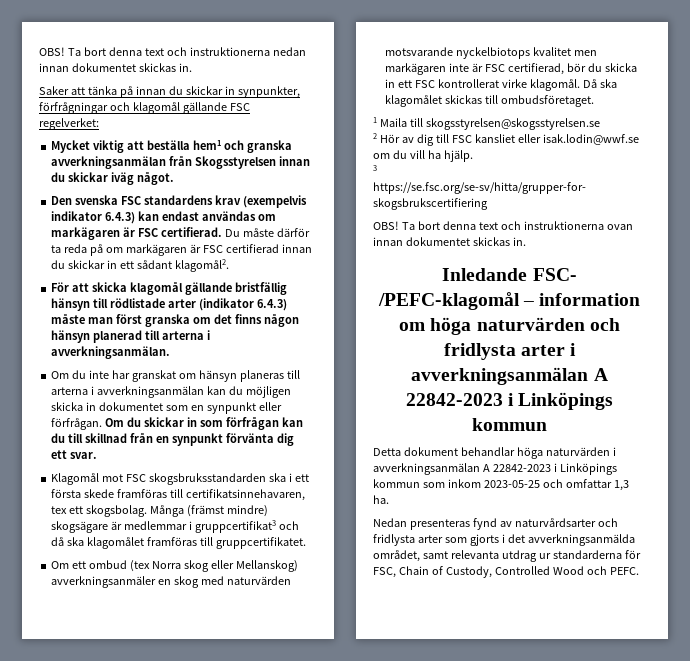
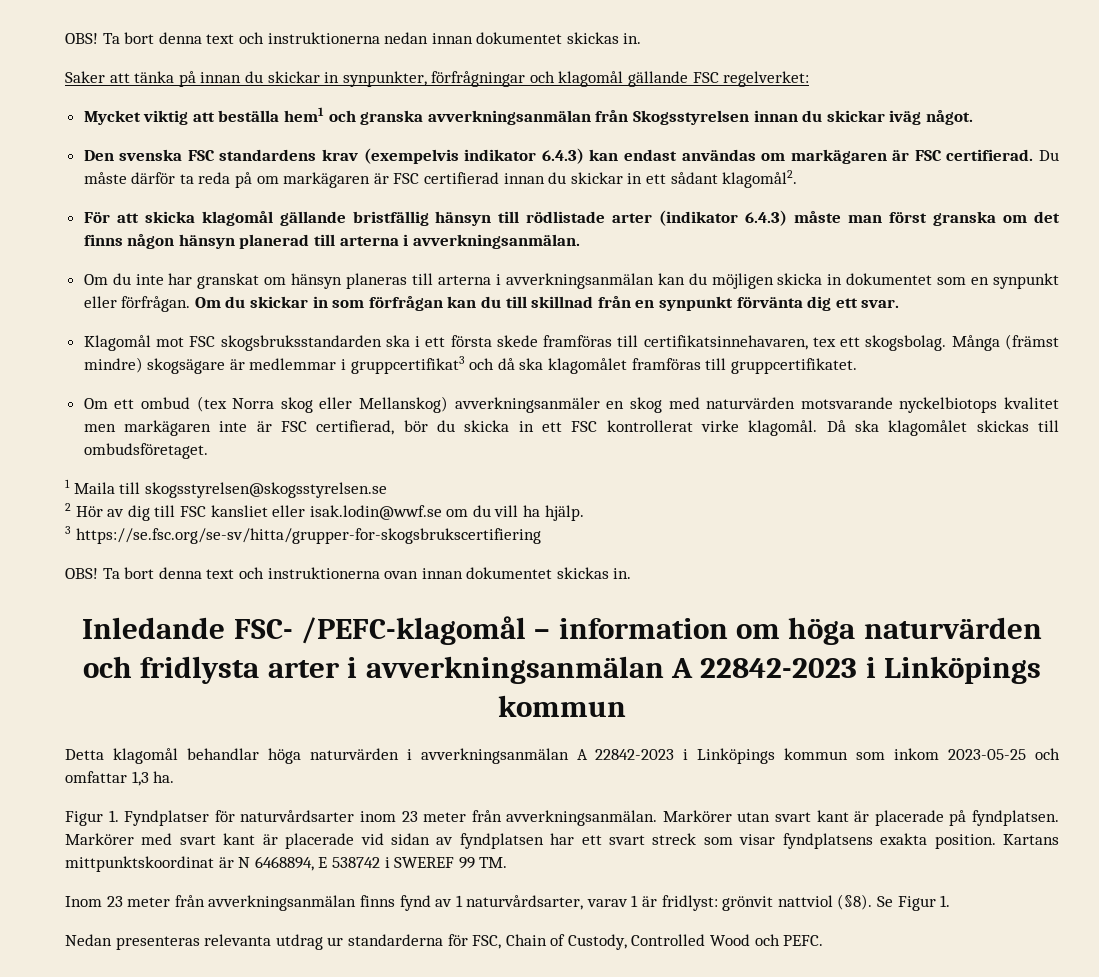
- Detta dokument behandlar höga naturvärden i avverkningsanmälan A 22842-2023 i Linköpings kommun som inkom 2023-05-25 och omfattar 1,3 ha.
+ Detta klagomål behandlar höga naturvärden i avverkningsanmälan A 22842-2023 i Linköpings kommun som inkom 2023-05-25 och omfattar 1,3 ha.
- Nedan presenteras fynd av naturvårdsarter och fridlysta arter som gjorts i det avverkningsanmälda området, samt relevanta utdrag ur standarderna för FSC, Chain of Custody, Controlled Wood och PEFC.
+ Figur 1. Fyndplatser för naturvårdsarter inom 23 meter från avverkningsanmälan. Markörer utan svart kant är placerade på fyndplatsen. Markörer med svart kant är placerade vid sidan av fyndplatsen har ett svart streck som visar fyndplatsens exakta position. Kartans mittpunktskoordinat är N 6468894, E 538742 i SWEREF 99 TM.
+ Inom 23 meter från avverkningsanmälan finns fynd av 1 naturvårdsarter, varav 1 är fridlyst: grönvit nattviol (§8). Se Figur 1.
+ Nedan presenteras relevanta utdrag ur standarderna för FSC, Chain of Custody, Controlled Wood och PEFC.

